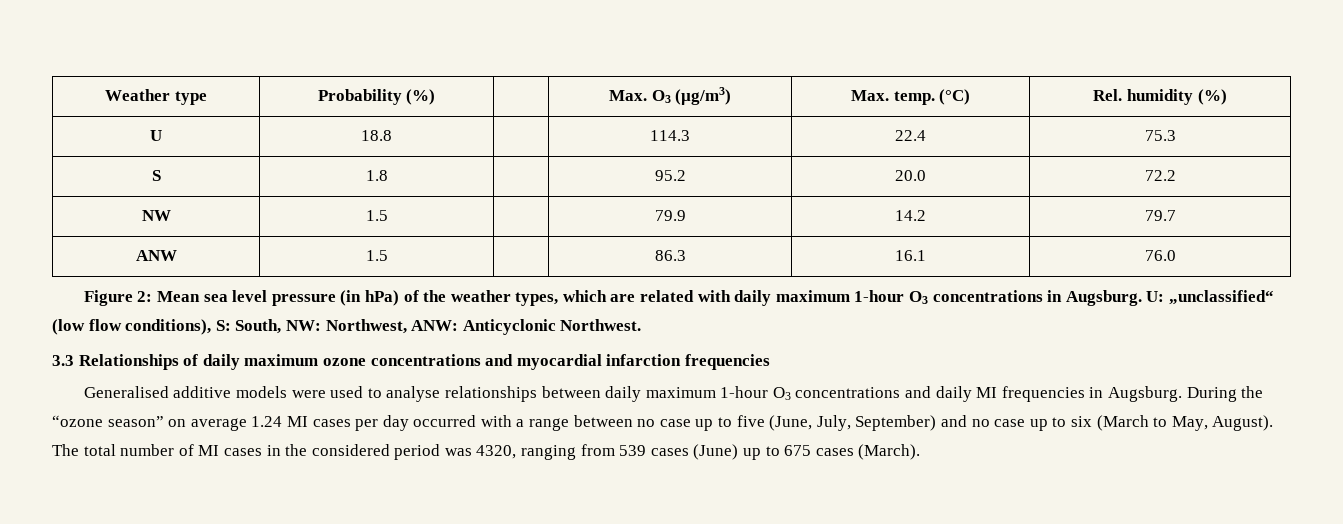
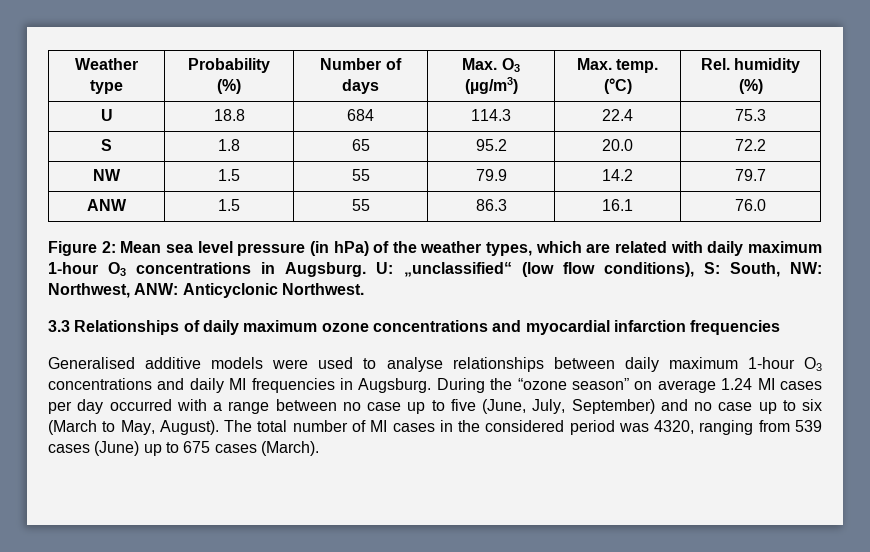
- Weather type | Probability (%) | | Max. O3 (µg/m3) | Max. temp. (°C) | Rel. humidity (%)
+ Weather type | Probability (%) | Number of days | Max. O3 (µg/m3) | Max. temp. (°C) | Rel. humidity (%)
- U | 18.8 | | 114.3 | 22.4 | 75.3
+ U | 18.8 | 684 | 114.3 | 22.4 | 75.3
- S | 1.8 | | 95.2 | 20.0 | 72.2
+ S | 1.8 | 65 | 95.2 | 20.0 | 72.2
- NW | 1.5 | | 79.9 | 14.2 | 79.7
+ NW | 1.5 | 55 | 79.9 | 14.2 | 79.7
- ANW | 1.5 | | 86.3 | 16.1 | 76.0
+ ANW | 1.5 | 55 | 86.3 | 16.1 | 76.0

